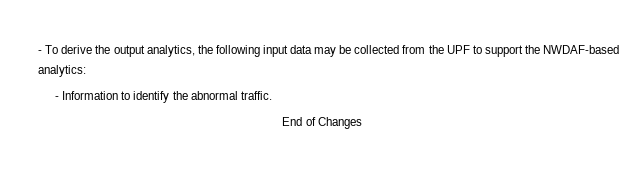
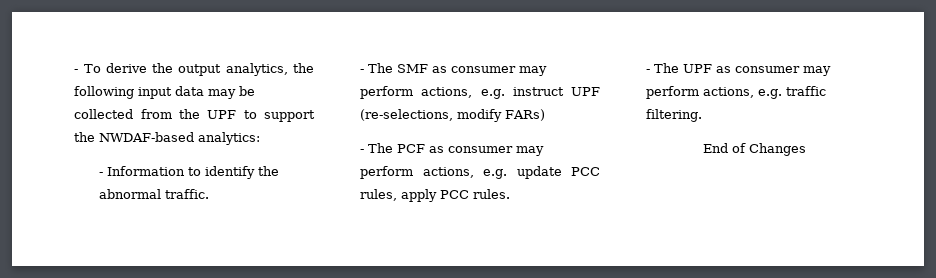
+ - The SMF as consumer may perform actions, e.g. instruct UPF (re-selections, modify FARs)
+ - The PCF as consumer may perform actions, e.g. update PCC rules, apply PCC rules.
+ - The UPF as consumer may perform actions, e.g. traffic filtering.

